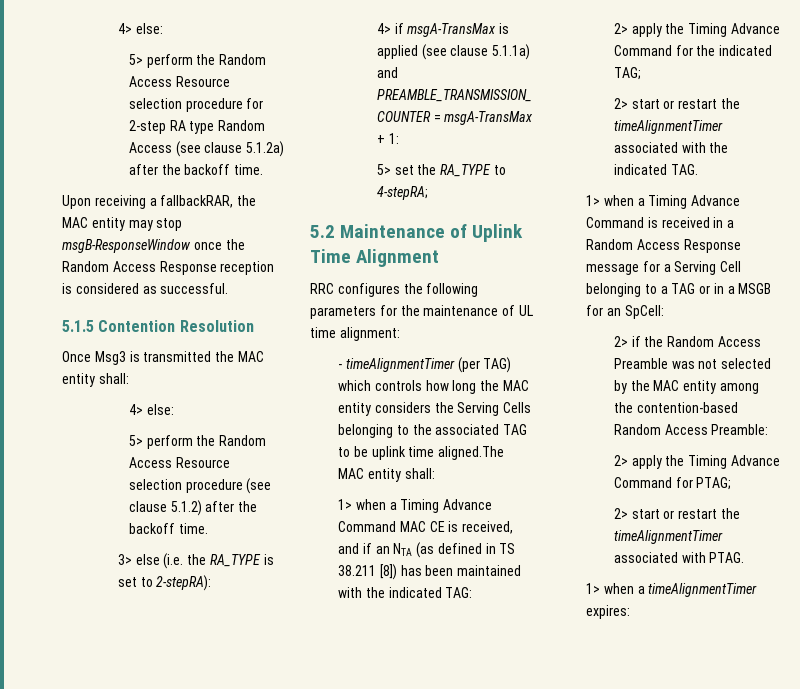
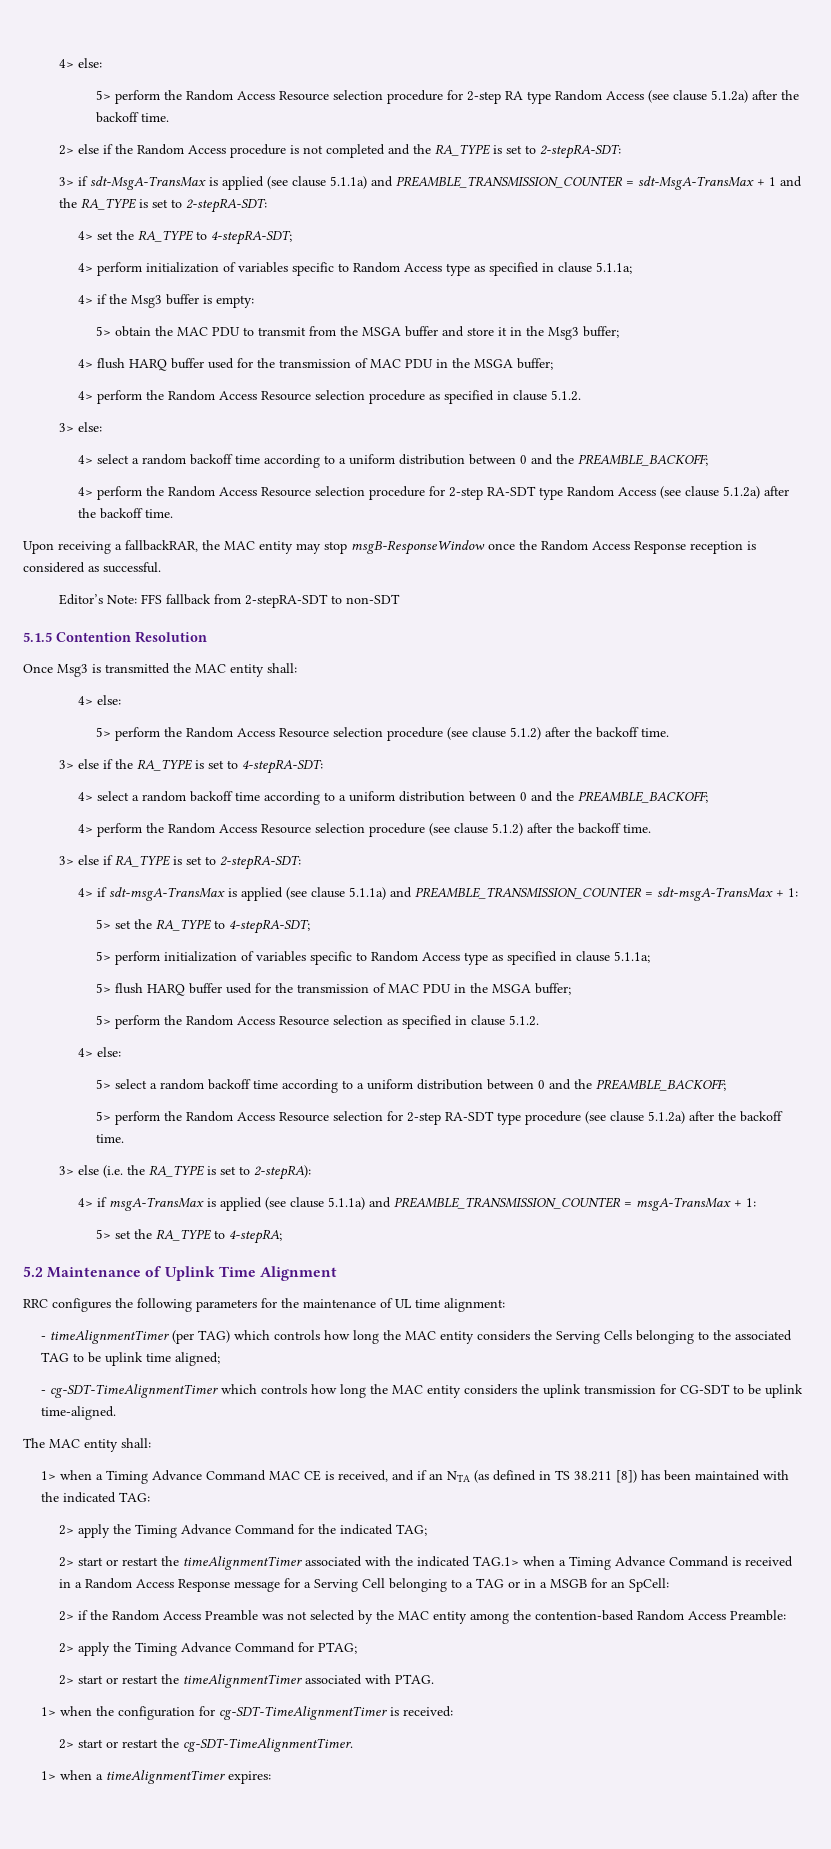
+ 2> else if the Random Access procedure is not completed and the RA_TYPE is set to 2-stepRA-SDT:
+ 3> if sdt-MsgA-TransMax is applied (see clause 5.1.1a) and PREAMBLE_TRANSMISSION_COUNTER = sdt-MsgA-TransMax + 1 and the RA_TYPE is set to 2-stepRA-SDT:
+ 4> set the RA_TYPE to 4-stepRA-SDT;
+ 4> perform initialization of variables specific to Random Access type as specified in clause 5.1.1a;
+ 4> if the Msg3 buffer is empty:
+ 5> obtain the MAC PDU to transmit from the MSGA buffer and store it in the Msg3 buffer;
+ 4> flush HARQ buffer used for the transmission of MAC PDU in the MSGA buffer;
+ 4> perform the Random Access Resource selection procedure as specified in clause 5.1.2.
+ 3> else:
+ 4> select a random backoff time according to a uniform distribution between 0 and the PREAMBLE_BACKOFF;
+ 4> perform the Random Access Resource selection procedure for 2-step RA-SDT type Random Access (see clause 5.1.2a) after the backoff time.
+ Editor’s Note: FFS fallback from 2-stepRA-SDT to non-SDT
+ 3> else if the RA_TYPE is set to 4-stepRA-SDT:
+ 4> select a random backoff time according to a uniform distribution between 0 and the PREAMBLE_BACKOFF;
+ 4> perform the Random Access Resource selection procedure (see clause 5.1.2) after the backoff time.
+ 3> else if RA_TYPE is set to 2-stepRA-SDT:
+ 4> if sdt-msgA-TransMax is applied (see clause 5.1.1a) and PREAMBLE_TRANSMISSION_COUNTER = sdt-msgA-TransMax + 1:
+ 5> set the RA_TYPE to 4-stepRA-SDT;
+ 5> perform initialization of variables specific to Random Access type as specified in clause 5.1.1a;
+ 5> flush HARQ buffer used for the transmission of MAC PDU in the MSGA buffer;
+ 5> perform the Random Access Resource selection as specified in clause 5.1.2.
+ 4> else:
+ 5> select a random backoff time according to a uniform distribution between 0 and the PREAMBLE_BACKOFF;
+ 5> perform the Random Access Resource selection for 2-step RA-SDT type procedure (see clause 5.1.2a) after the backoff time.
- - timeAlignmentTimer (per TAG) which controls how long the MAC entity considers the Serving Cells belonging to the associated TAG to be uplink time aligned.The MAC entity shall:
+ - timeAlignmentTimer (per TAG) which controls how long the MAC entity considers the Serving Cells belonging to the associated TAG to be uplink time aligned;
+ - cg-SDT-TimeAlignmentTimer which controls how long the MAC entity considers the uplink transmission for CG-SDT to be uplink time-aligned.
+ The MAC entity shall:
- 2> start or restart the timeAlignmentTimer associated with the indicated TAG.
- 1> when a Timing Advance Command is received in a Random Access Response message for a Serving Cell belonging to a TAG or in a MSGB for an SpCell:
+ 2> start or restart the timeAlignmentTimer associated with the indicated TAG.1> when a Timing Advance Command is received in a Random Access Response message for a Serving Cell belonging to a TAG or in a MSGB for an SpCell:
+ 1> when the configuration for cg-SDT-TimeAlignmentTimer is received:
+ 2> start or restart the cg-SDT-TimeAlignmentTimer.

